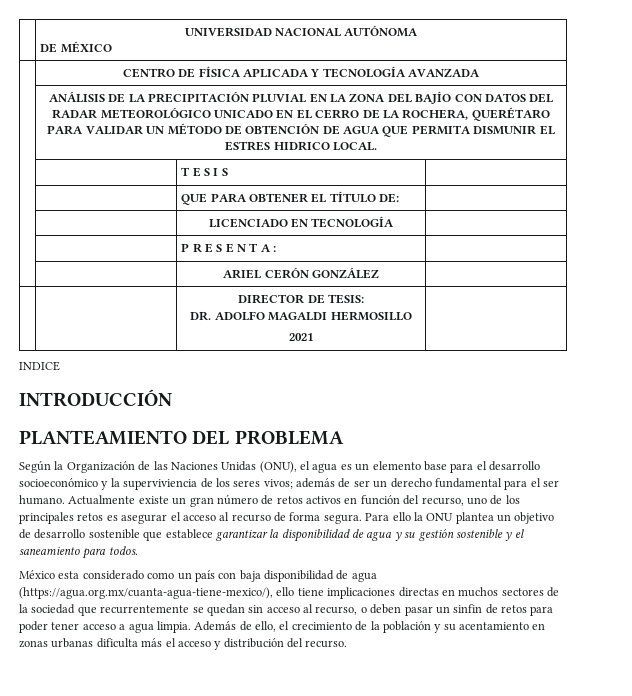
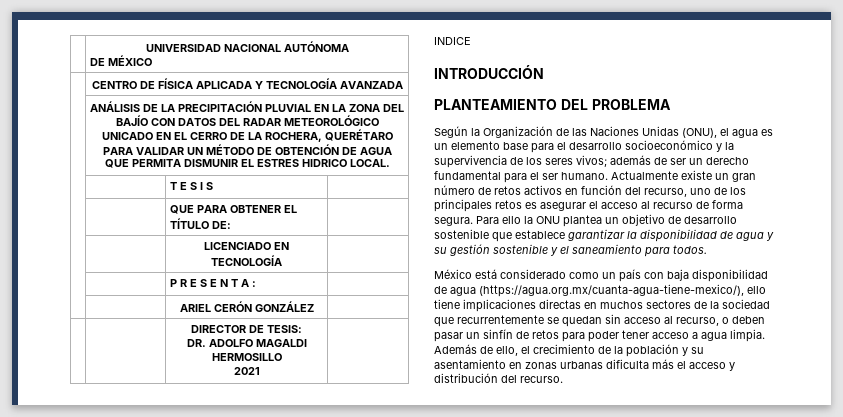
- Según la Organización de las Naciones Unidas (ONU), el agua es un elemento base para el desarrollo socioeconómico y la superviviencia de los seres vivos; además de ser un derecho fundamental para el ser humano.
+ Según la Organización de las Naciones Unidas (ONU), el agua es un elemento base para el desarrollo socioeconómico y la supervivencia de los seres vivos; además de ser un derecho fundamental para el ser humano.
- México esta considerado como un país con baja disponibilidad de agua (https://agua.org.mx/cuanta-agua-tiene-mexico/), ello tiene implicaciones directas en muchos sectores de la sociedad que recurrentemente se quedan sin acceso al recurso, o deben pasar un sinfin de retos para poder tener acceso a agua limpia.
+ México está considerado como un país con baja disponibilidad de agua (https://agua.org.mx/cuanta-agua-tiene-mexico/), ello tiene implicaciones directas en muchos sectores de la sociedad que recurrentemente se quedan sin acceso al recurso, o deben pasar un sinfín de retos para poder tener acceso a agua limpia.
- Además de ello, el crecimiento de la población y su acentamiento en zonas urbanas dificulta más el acceso y distribución del recurso.
+ Además de ello, el crecimiento de la población y su asentamiento en zonas urbanas dificulta más el acceso y distribución del recurso.

